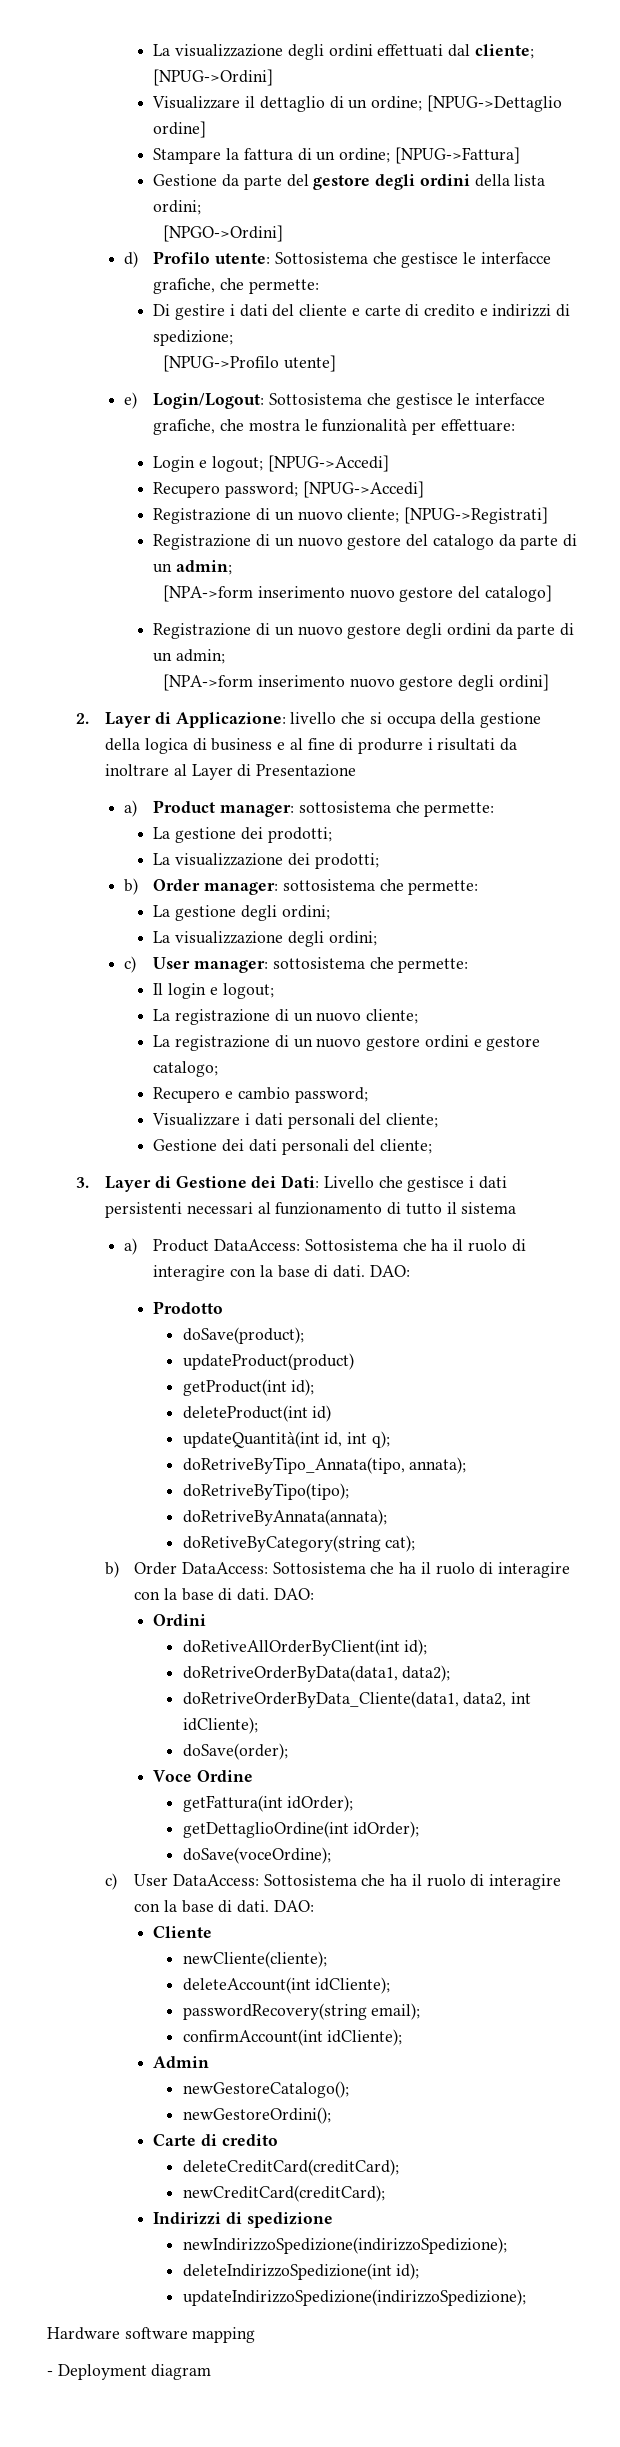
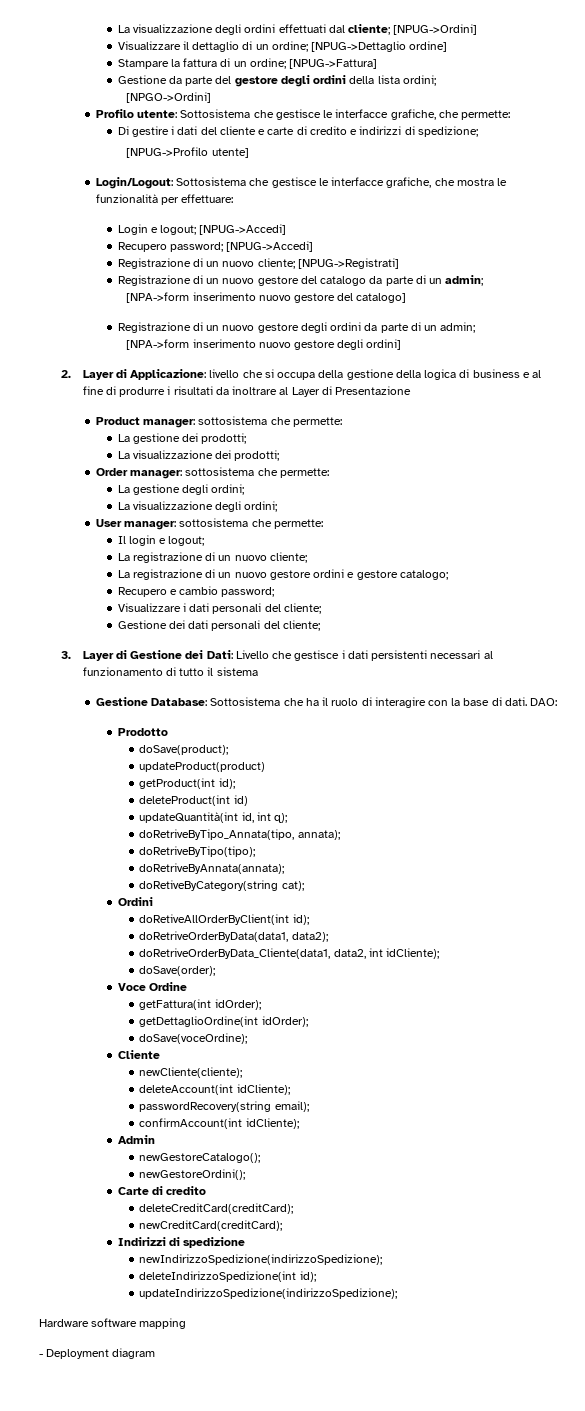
- d) Profilo utente: Sottosistema che gestisce le interfacce grafiche, che permette:
+ Profilo utente: Sottosistema che gestisce le interfacce grafiche, che permette:
- e) Login/Logout: Sottosistema che gestisce le interfacce grafiche, che mostra le funzionalità per effettuare:
+ Login/Logout: Sottosistema che gestisce le interfacce grafiche, che mostra le funzionalità per effettuare:
- a) Product manager: sottosistema che permette:
+ Product manager: sottosistema che permette:
- b) Order manager: sottosistema che permette:
+ Order manager: sottosistema che permette:
- c) User manager: sottosistema che permette:
+ User manager: sottosistema che permette:
- a) Product DataAccess: Sottosistema che ha il ruolo di interagire con la base di dati.
+ Gestione Database: Sottosistema che ha il ruolo di interagire con la base di dati.
- b) Order DataAccess: Sottosistema che ha il ruolo di interagire con la base di dati. DAO:
- c) User DataAccess: Sottosistema che ha il ruolo di interagire con la base di dati. DAO:

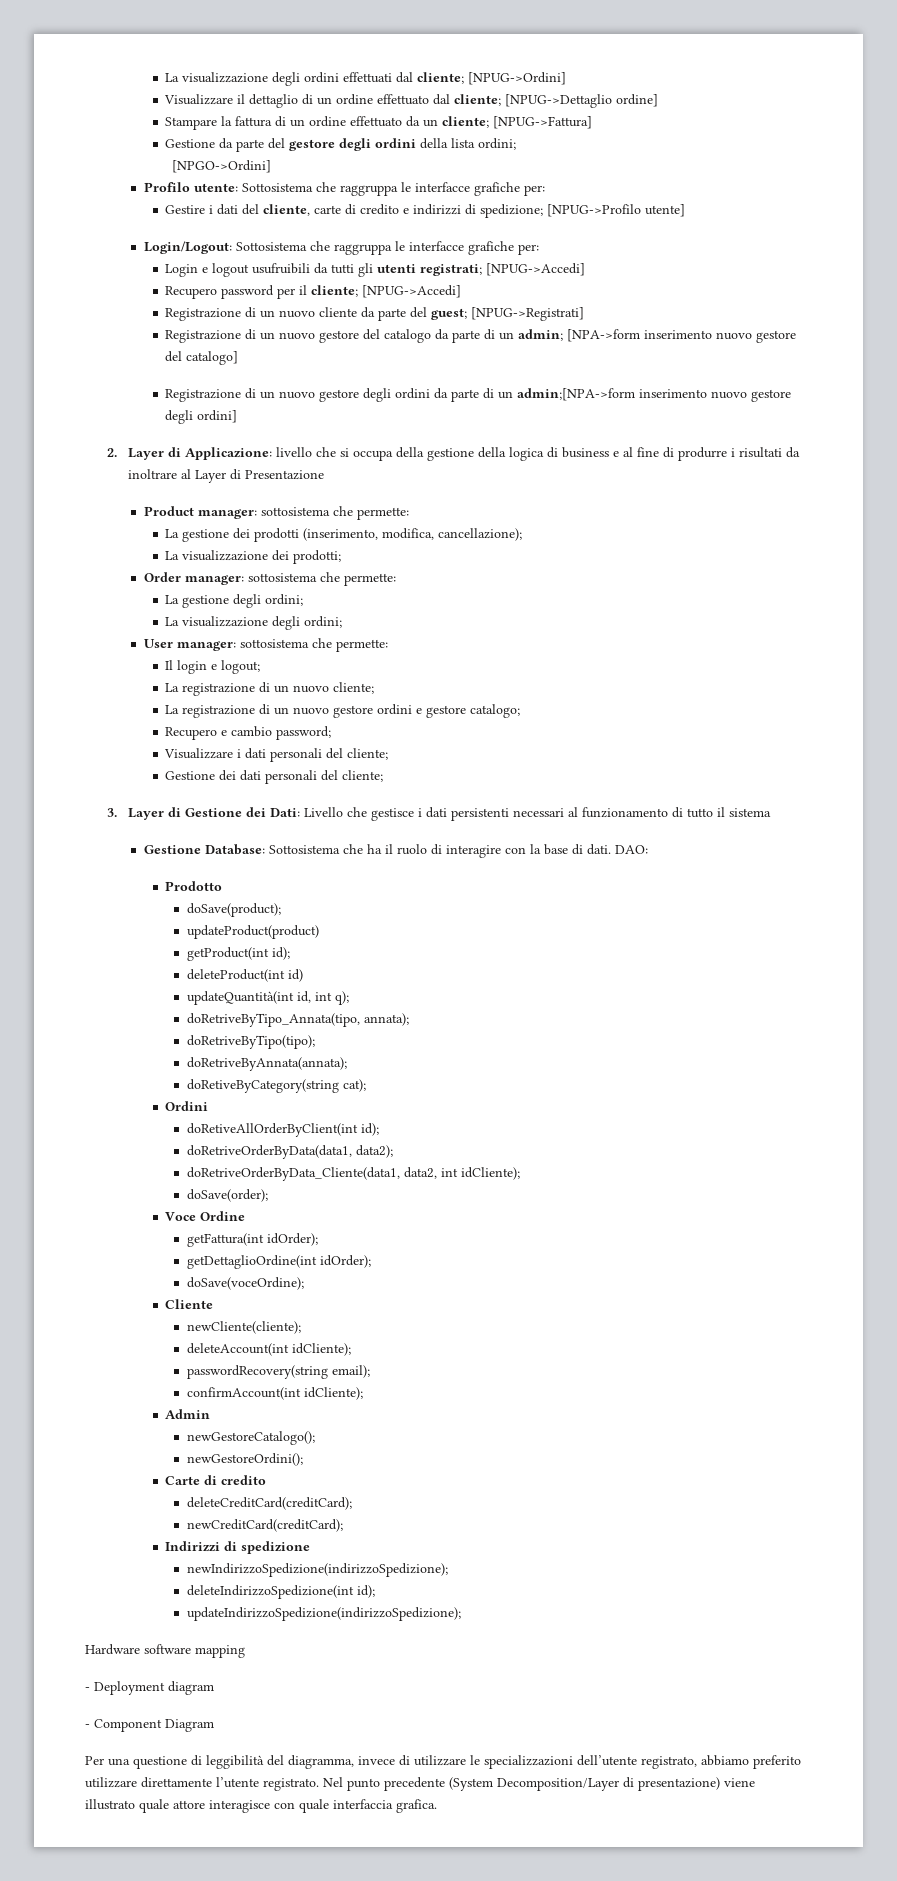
- Visualizzare il dettaglio di un ordine; [NPUG->Dettaglio ordine]
+ Visualizzare il dettaglio di un ordine effettuato dal cliente; [NPUG->Dettaglio ordine]
- Stampare la fattura di un ordine; [NPUG->Fattura]
+ Stampare la fattura di un ordine effettuato da un cliente; [NPUG->Fattura]
- Profilo utente: Sottosistema che gestisce le interfacce grafiche, che permette:
- Di gestire i dati del cliente e carte di credito e indirizzi di spedizione;
- [NPUG->Profilo utente]
+ Profilo utente: Sottosistema che raggruppa le interfacce grafiche per:
+ Gestire i dati del cliente, carte di credito e indirizzi di spedizione; [NPUG->Profilo utente]
- Login/Logout: Sottosistema che gestisce le interfacce grafiche, che mostra le funzionalità per effettuare:
- Login e logout; [NPUG->Accedi]
- Recupero password; [NPUG->Accedi]
+ Login/Logout: Sottosistema che raggruppa le interfacce grafiche per:
+ Login e logout usufruibili da tutti gli utenti registrati; [NPUG->Accedi]
+ Recupero password per il cliente; [NPUG->Accedi]
- Registrazione di un nuovo cliente; [NPUG->Registrati]
+ Registrazione di un nuovo cliente da parte del guest; [NPUG->Registrati]
- Registrazione di un nuovo gestore del catalogo da parte di un admin;
- [NPA->form inserimento nuovo gestore del catalogo]
+ Registrazione di un nuovo gestore del catalogo da parte di un admin; [NPA->form inserimento nuovo gestore del catalogo]
- Registrazione di un nuovo gestore degli ordini da parte di un admin;
- [NPA->form inserimento nuovo gestore degli ordini]
+ Registrazione di un nuovo gestore degli ordini da parte di un admin;[NPA->form inserimento nuovo gestore degli ordini]
- La gestione dei prodotti;
+ La gestione dei prodotti (inserimento, modifica, cancellazione);
+ - Component Diagram
+ Per una questione di leggibilità del diagramma, invece di utilizzare le specializzazioni dell’utente registrato, abbiamo preferito utilizzare direttamente l’utente registrato. Nel punto precedente (System Decomposition/Layer di presentazione) viene illustrato quale attore interagisce con quale interfaccia grafica.

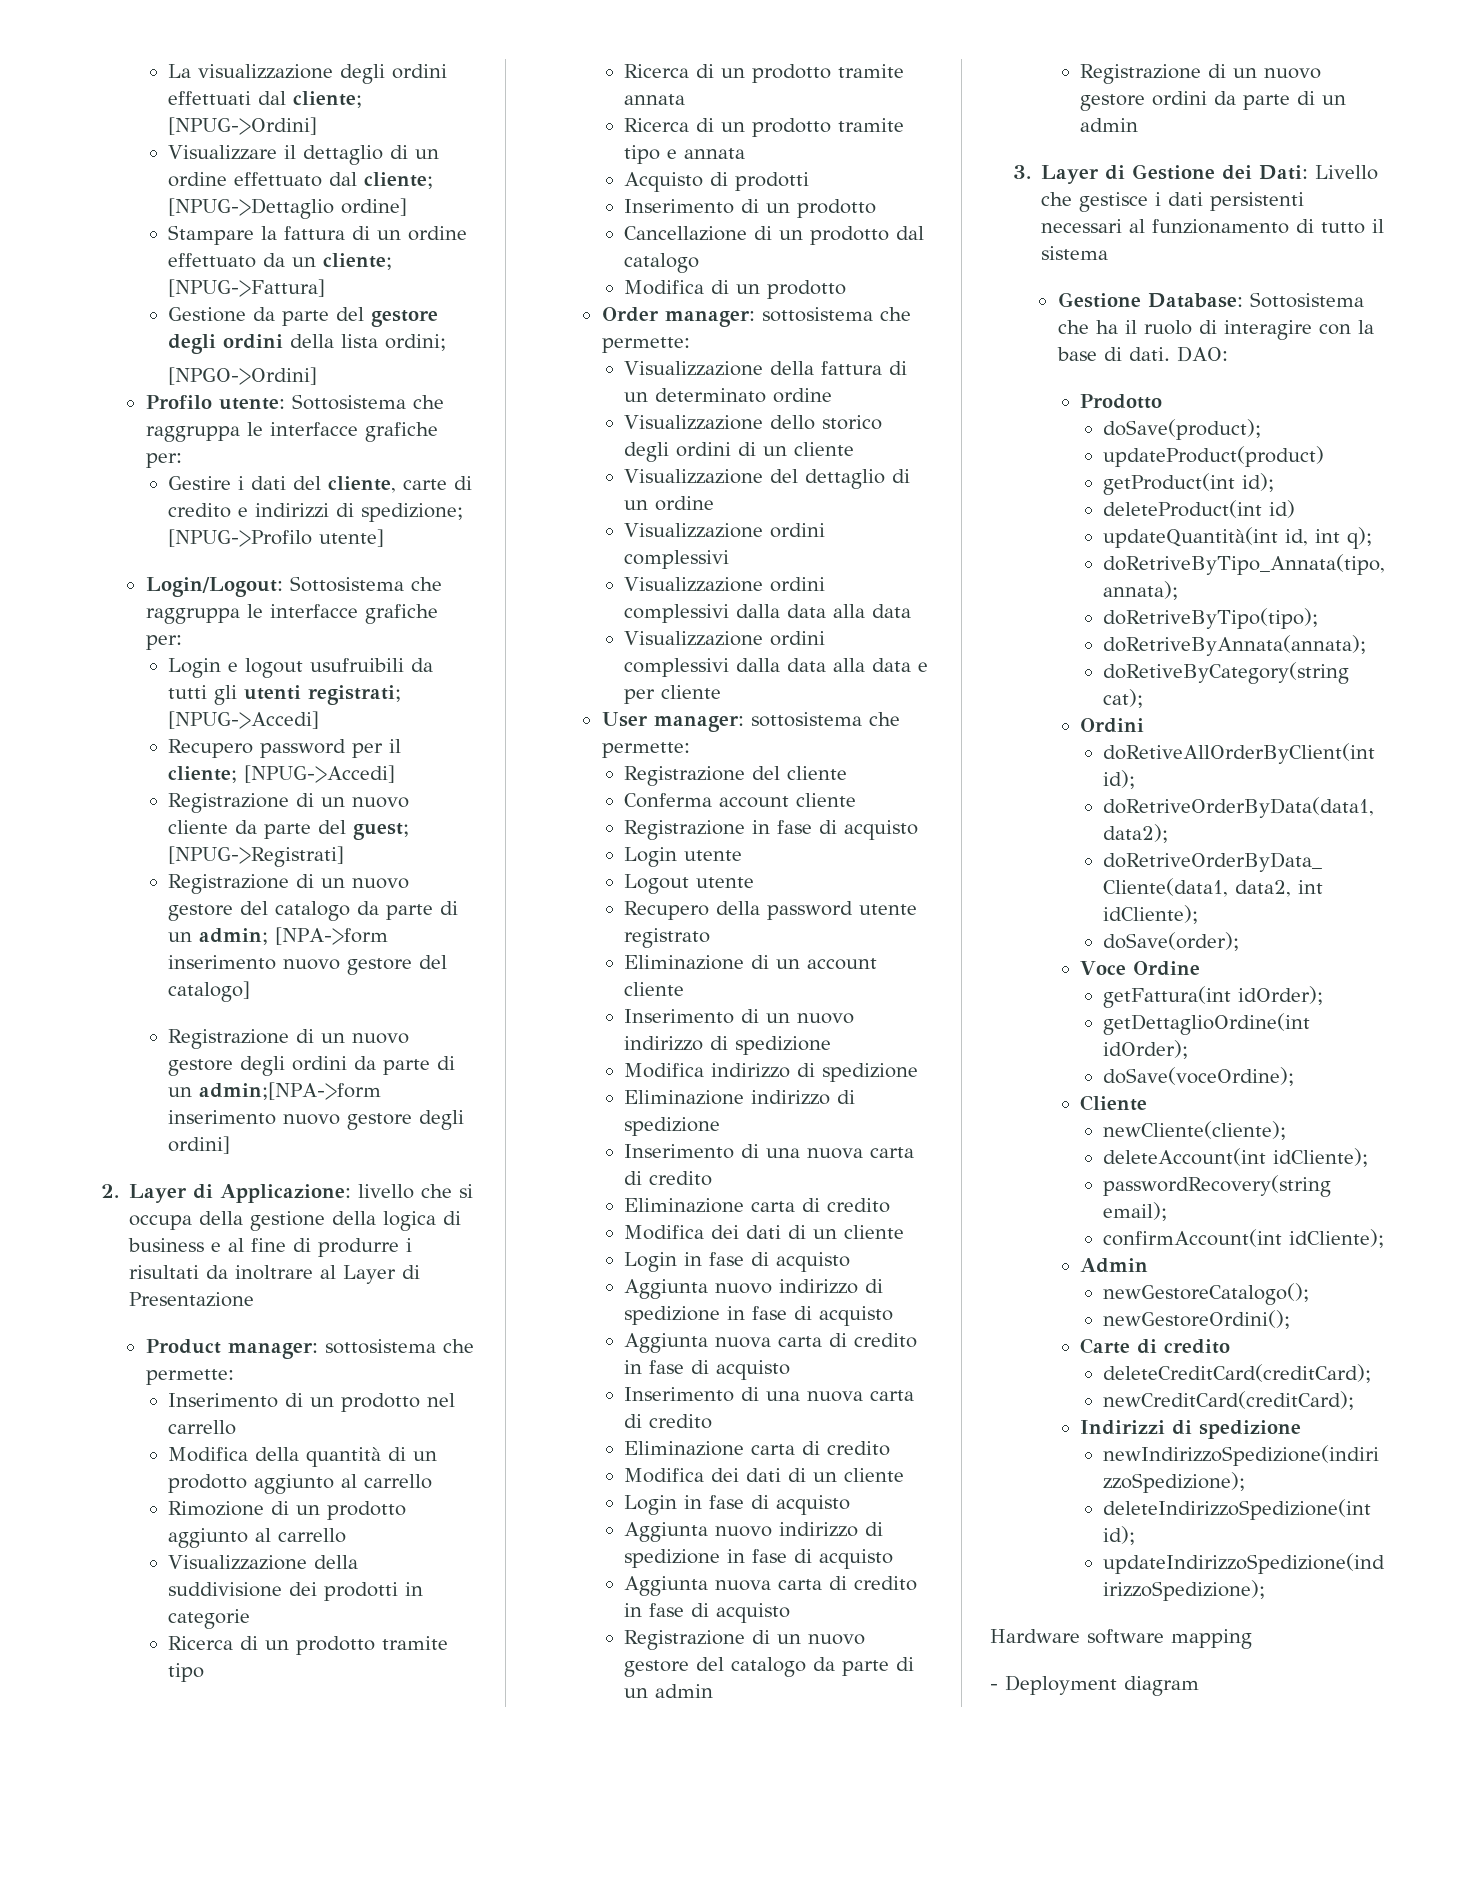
- La gestione dei prodotti (inserimento, modifica, cancellazione);
- La visualizzazione dei prodotti;
+ Inserimento di un prodotto nel carrello
+ Modifica della quantità di un prodotto aggiunto al carrello
+ Rimozione di un prodotto aggiunto al carrello
+ Visualizzazione della suddivisione dei prodotti in categorie
+ Ricerca di un prodotto tramite tipo
+ Ricerca di un prodotto tramite annata
+ Ricerca di un prodotto tramite tipo e annata
+ Acquisto di prodotti
+ Inserimento di un prodotto
+ Cancellazione di un prodotto dal catalogo
+ Modifica di un prodotto
- La gestione degli ordini;
- La visualizzazione degli ordini;
+ Visualizzazione della fattura di un determinato ordine
+ Visualizzazione dello storico degli ordini di un cliente
+ Visualizzazione del dettaglio di un ordine
+ Visualizzazione ordini complessivi
+ Visualizzazione ordini complessivi dalla data alla data
+ Visualizzazione ordini complessivi dalla data alla data e per cliente
- Il login e logout;
- La registrazione di un nuovo cliente;
- La registrazione di un nuovo gestore ordini e gestore catalogo;
- Recupero e cambio password;
- Visualizzare i dati personali del cliente;
- Gestione dei dati personali del cliente;
+ Registrazione del cliente
+ Conferma account cliente
+ Registrazione in fase di acquisto
+ Login utente
+ Logout utente
+ Recupero della password utente registrato
+ Eliminazione di un account cliente
+ Inserimento di un nuovo indirizzo di spedizione
+ Modifica indirizzo di spedizione
+ Eliminazione indirizzo di spedizione
+ Inserimento di una nuova carta di credito
+ Eliminazione carta di credito
+ Modifica dei dati di un cliente
+ Login in fase di acquisto
+ Aggiunta nuovo indirizzo di spedizione in fase di acquisto
+ Aggiunta nuova carta di credito in fase di acquisto
+ Inserimento di una nuova carta di credito
+ Eliminazione carta di credito
+ Modifica dei dati di un cliente
+ Login in fase di acquisto
+ Aggiunta nuovo indirizzo di spedizione in fase di acquisto
+ Aggiunta nuova carta di credito in fase di acquisto
+ Registrazione di un nuovo gestore del catalogo da parte di un admin
+ Registrazione di un nuovo gestore ordini da parte di un admin
- - Component Diagram
- Per una questione di leggibilità del diagramma, invece di utilizzare le specializzazioni dell’utente registrato, abbiamo preferito utilizzare direttamente l’utente registrato. Nel punto precedente (System Decomposition/Layer di presentazione) viene illustrato quale attore interagisce con quale interfaccia grafica.

